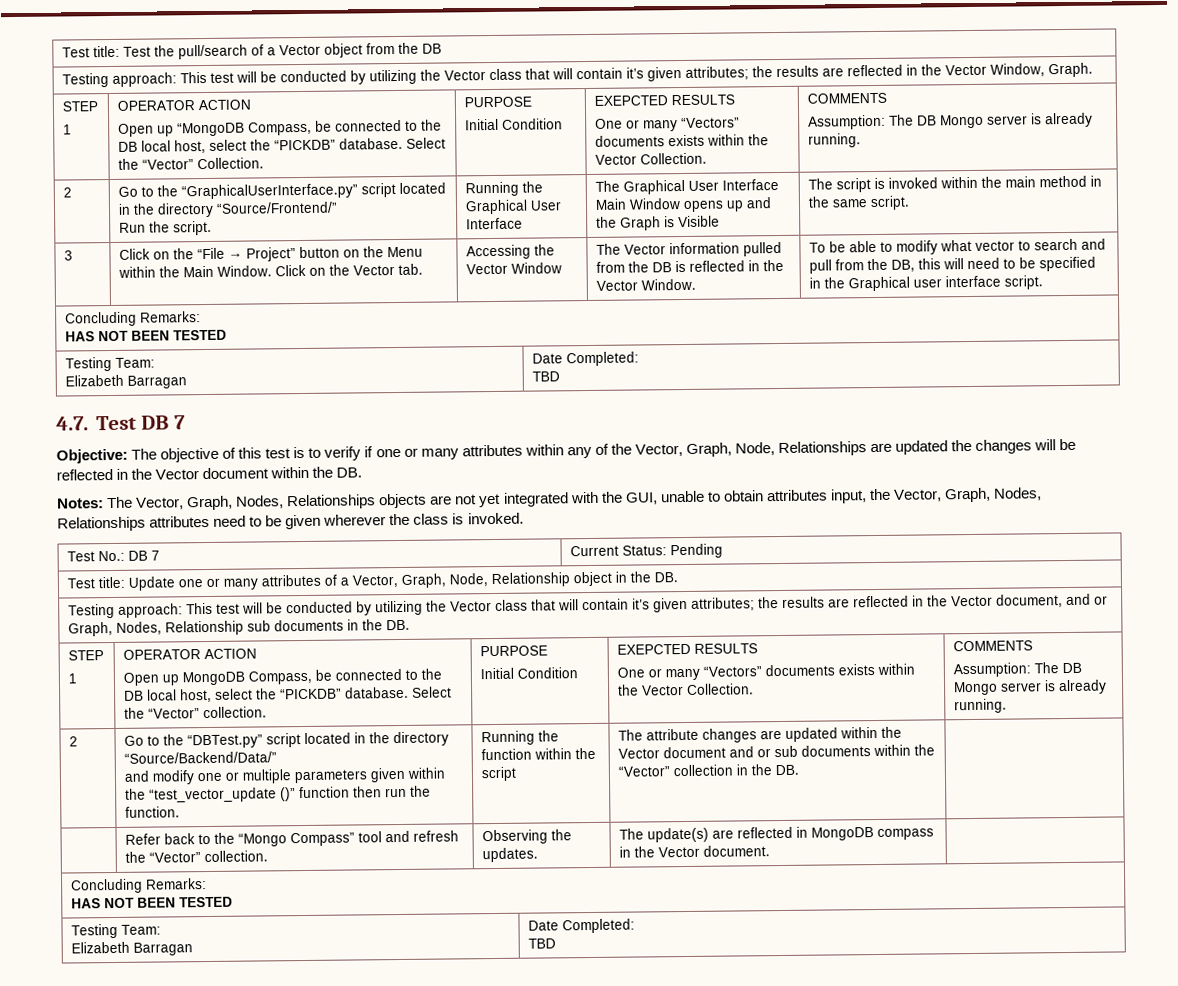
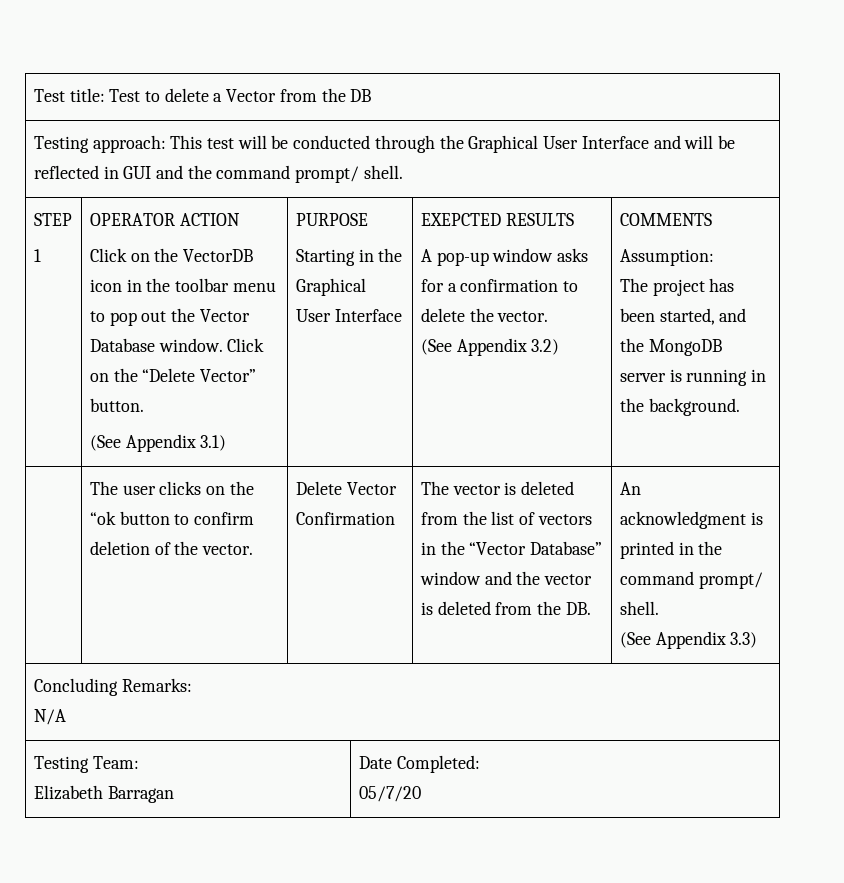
- Test title: Test the pull/search of a Vector object from the DB
+ Test title: Test to delete a Vector from the DB
- Testing approach: This test will be conducted by utilizing the Vector class that will contain it’s given attributes; the results are reflected in the Vector Window, Graph.
+ Testing approach: This test will be conducted through the Graphical User Interface and will be reflected in GUI and the command prompt/ shell.
  STEP
  1 | OPERATOR ACTION
- Open up “MongoDB Compass, be connected to the DB local host, select the “PICKDB” database. Select the “Vector” Collection. | PURPOSE
- Initial Condition | EXEPCTED RESULTS
- One or many “Vectors” documents exists within the Vector Collection. | COMMENTS
- Assumption: The DB Mongo server is already running.
- 2 | Go to the “GraphicalUserInterface.py” script located in the directory “Source/Frontend/”
- Run the script. | Running the Graphical User Interface | The Graphical User Interface Main Window opens up and the Graph is Visible | The script is invoked within the main method in the same script.
- 3 | Click on the “File → Project” button on the Menu within the Main Window. Click on the Vector tab. | Accessing the Vector Window | The Vector information pulled from the DB is reflected in the Vector Window. | To be able to modify what vector to search and pull from the DB, this will need to be specified in the Graphical user interface script.
+ Click on the VectorDB icon in the toolbar menu to pop out the Vector Database window. Click on the “Delete Vector” button.
+ (See Appendix 3.1) | PURPOSE
+ Starting in the Graphical User Interface | EXEPCTED RESULTS
+ A pop-up window asks for a confirmation to delete the vector.
+ (See Appendix 3.2) | COMMENTS
+ Assumption:
+ The project has been started, and the MongoDB server is running in the background.
+ | The user clicks on the “ok button to confirm deletion of the vector. | Delete Vector Confirmation | The vector is deleted from the list of vectors in the “Vector Database” window and the vector is deleted from the DB. | An acknowledgment is printed in the command prompt/ shell.
+ (See Appendix 3.3)
  Concluding Remarks:
- HAS NOT BEEN TESTED
+ N/A
  Testing Team:
  Elizabeth Barragan | Date Completed:
- TBD
- 4.7. Test DB 7
- Objective: The objective of this test is to verify if one or many attributes within any of the Vector, Graph, Node, Relationships are updated the changes will be reflected in the Vector document within the DB.
- Notes: The Vector, Graph, Nodes, Relationships objects are not yet integrated with the GUI, unable to obtain attributes input, the Vector, Graph, Nodes, Relationships attributes need to be given wherever the class is invoked.
- Test No.: DB 7 | Current Status: Pending
- Test title: Update one or many attributes of a Vector, Graph, Node, Relationship object in the DB.
- Testing approach: This test will be conducted by utilizing the Vector class that will contain it’s given attributes; the results are reflected in the Vector document, and or Graph, Nodes, Relationship sub documents in the DB.
- STEP
- 1 | OPERATOR ACTION
- Open up MongoDB Compass, be connected to the DB local host, select the “PICKDB” database. Select the “Vector” collection. | PURPOSE
- Initial Condition | EXEPCTED RESULTS
- One or many “Vectors” documents exists within the Vector Collection. | COMMENTS
- Assumption: The DB Mongo server is already running.
- 2 | Go to the “DBTest.py” script located in the directory “Source/Backend/Data/”
- and modify one or multiple parameters given within the “test_vector_update ()” function then run the function. | Running the function within the script | The attribute changes are updated within the Vector document and or sub documents within the “Vector” collection in the DB. |
- | Refer back to the “Mongo Compass” tool and refresh the “Vector” collection. | Observing the updates. | The update(s) are reflected in MongoDB compass in the Vector document. |
- Concluding Remarks:
- HAS NOT BEEN TESTED
- Testing Team:
- Elizabeth Barragan | Date Completed:
- TBD
+ 05/7/20

